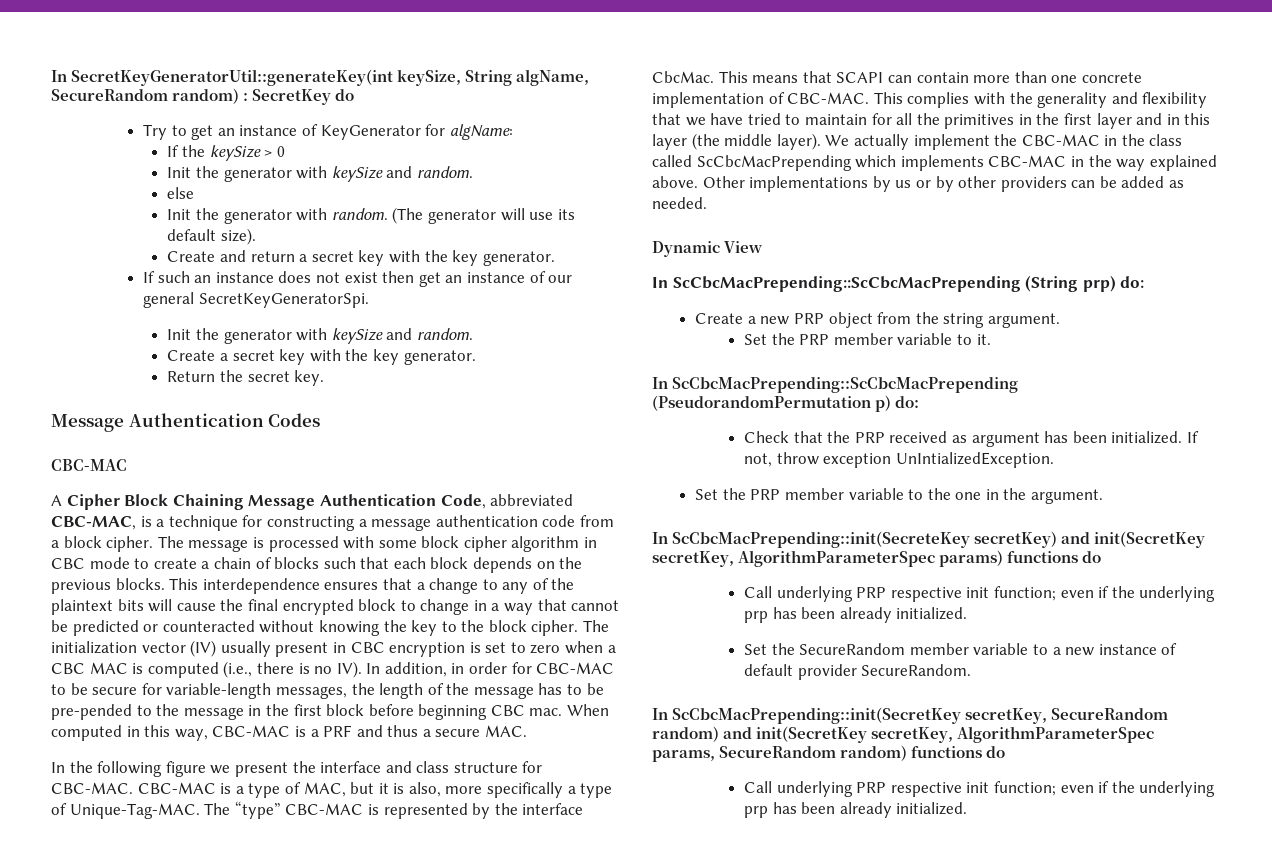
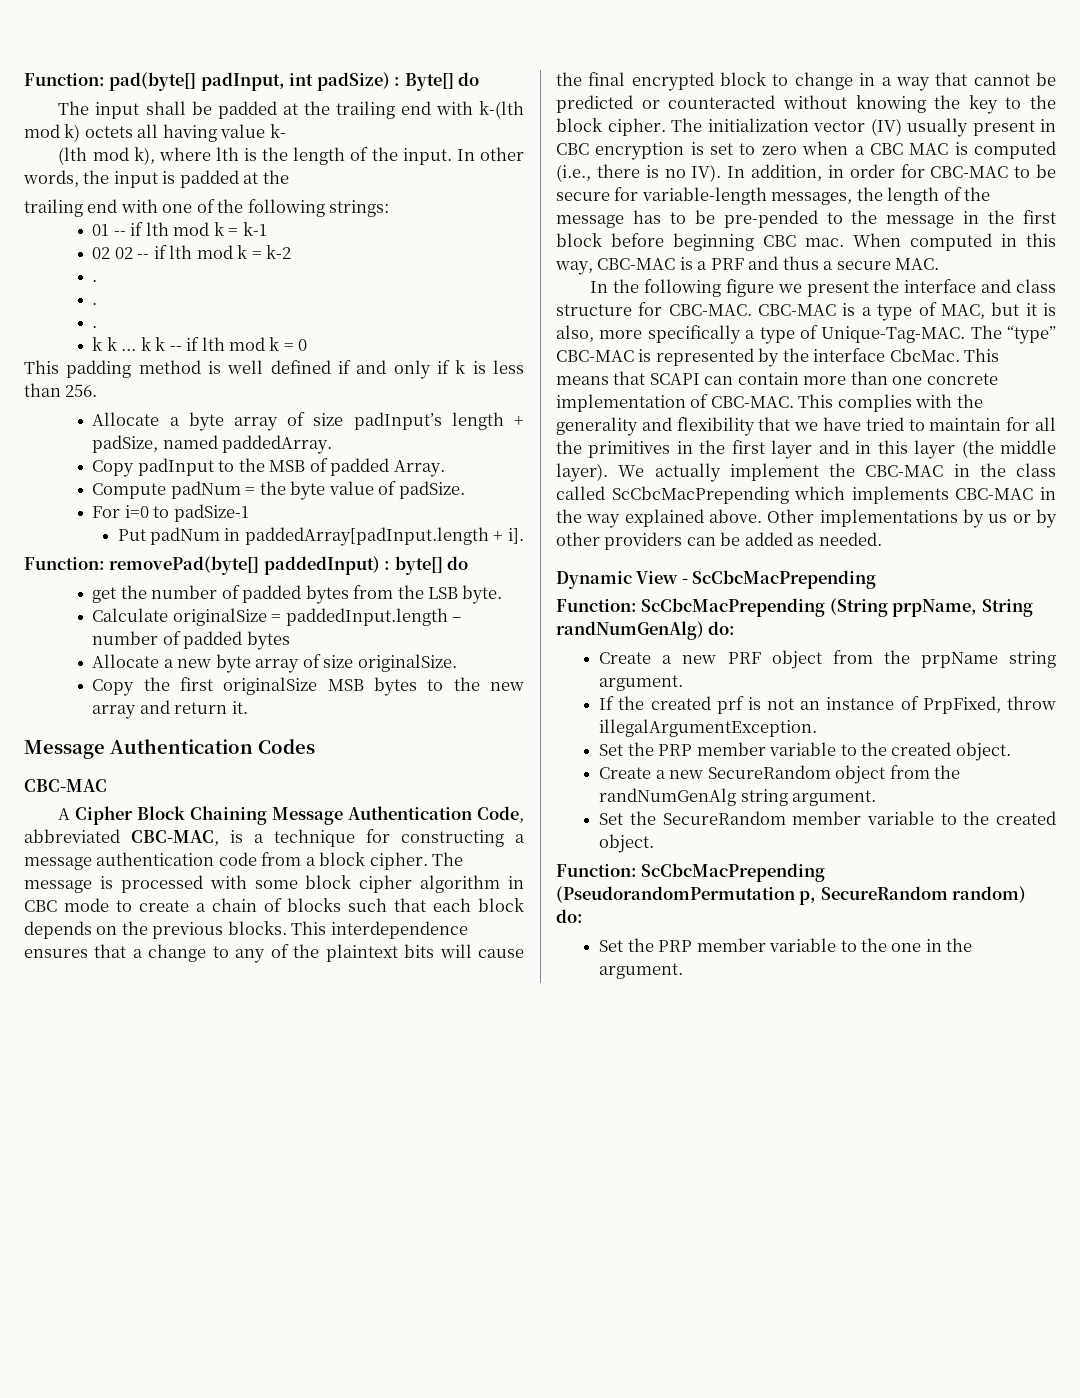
- In SecretKeyGeneratorUtil::generateKey(int keySize, String algName, SecureRandom random) : SecretKey do
- Try to get an instance of KeyGenerator for algName:
- If the keySize > 0
- Init the generator with keySize and random.
- else
- Init the generator with random. (The generator will use its default size).
- Create and return a secret key with the key generator.
- If such an instance does not exist then get an instance of our general SecretKeyGeneratorSpi.
- Init the generator with keySize and random.
- Create a secret key with the key generator.
- Return the secret key.
+ Function: pad(byte[] padInput, int padSize) : Byte[] do
+ The input shall be padded at the trailing end with k-(lth mod k) octets all having value k-
+ (lth mod k), where lth is the length of the input. In other words, the input is padded at the
+ trailing end with one of the following strings:
+ 01 -- if lth mod k = k-1
+ 02 02 -- if lth mod k = k-2
+ .
+ .
+ .
+ k k ... k k -- if lth mod k = 0
+ This padding method is well defined if and only if k is less than 256.
+ Allocate a byte array of size padInput’s length + padSize, named paddedArray.
+ Copy padInput to the MSB of padded Array.
+ Compute padNum = the byte value of padSize.
+ For i=0 to padSize-1
+ Put padNum in paddedArray[padInput.length + i].
+ Function: removePad(byte[] paddedInput) : byte[] do
+ get the number of padded bytes from the LSB byte.
+ Calculate originalSize = paddedInput.length – number of padded bytes
+ Allocate a new byte array of size originalSize.
+ Copy the first originalSize MSB bytes to the new array and return it.
- Dynamic View
- In ScCbcMacPrepending::ScCbcMacPrepending (String prp) do:
+ Dynamic View - ScCbcMacPrepending
+ Function: ScCbcMacPrepending (String prpName, String randNumGenAlg) do:
- Create a new PRP object from the string argument.
- Set the PRP member variable to it.
- In ScCbcMacPrepending::ScCbcMacPrepending (PseudorandomPermutation p) do:
- Check that the PRP received as argument has been initialized. If not, throw exception UnIntializedException.
+ Create a new PRF object from the prpName string argument.
+ If the created prf is not an instance of PrpFixed, throw illegalArgumentException.
+ Set the PRP member variable to the created object.
+ Create a new SecureRandom object from the randNumGenAlg string argument.
+ Set the SecureRandom member variable to the created object.
+ Function: ScCbcMacPrepending (PseudorandomPermutation p, SecureRandom random) do:
- In ScCbcMacPrepending::init(SecreteKey secretKey) and init(SecretKey secretKey, AlgorithmParameterSpec params) functions do
- Call underlying PRP respective init function; even if the underlying prp has been already initialized.
- Set the SecureRandom member variable to a new instance of default provider SecureRandom.
- In ScCbcMacPrepending::init(SecretKey secretKey, SecureRandom random) and init(SecretKey secretKey, AlgorithmParameterSpec params, SecureRandom random) functions do
- Call underlying PRP respective init function; even if the underlying prp has been already initialized.

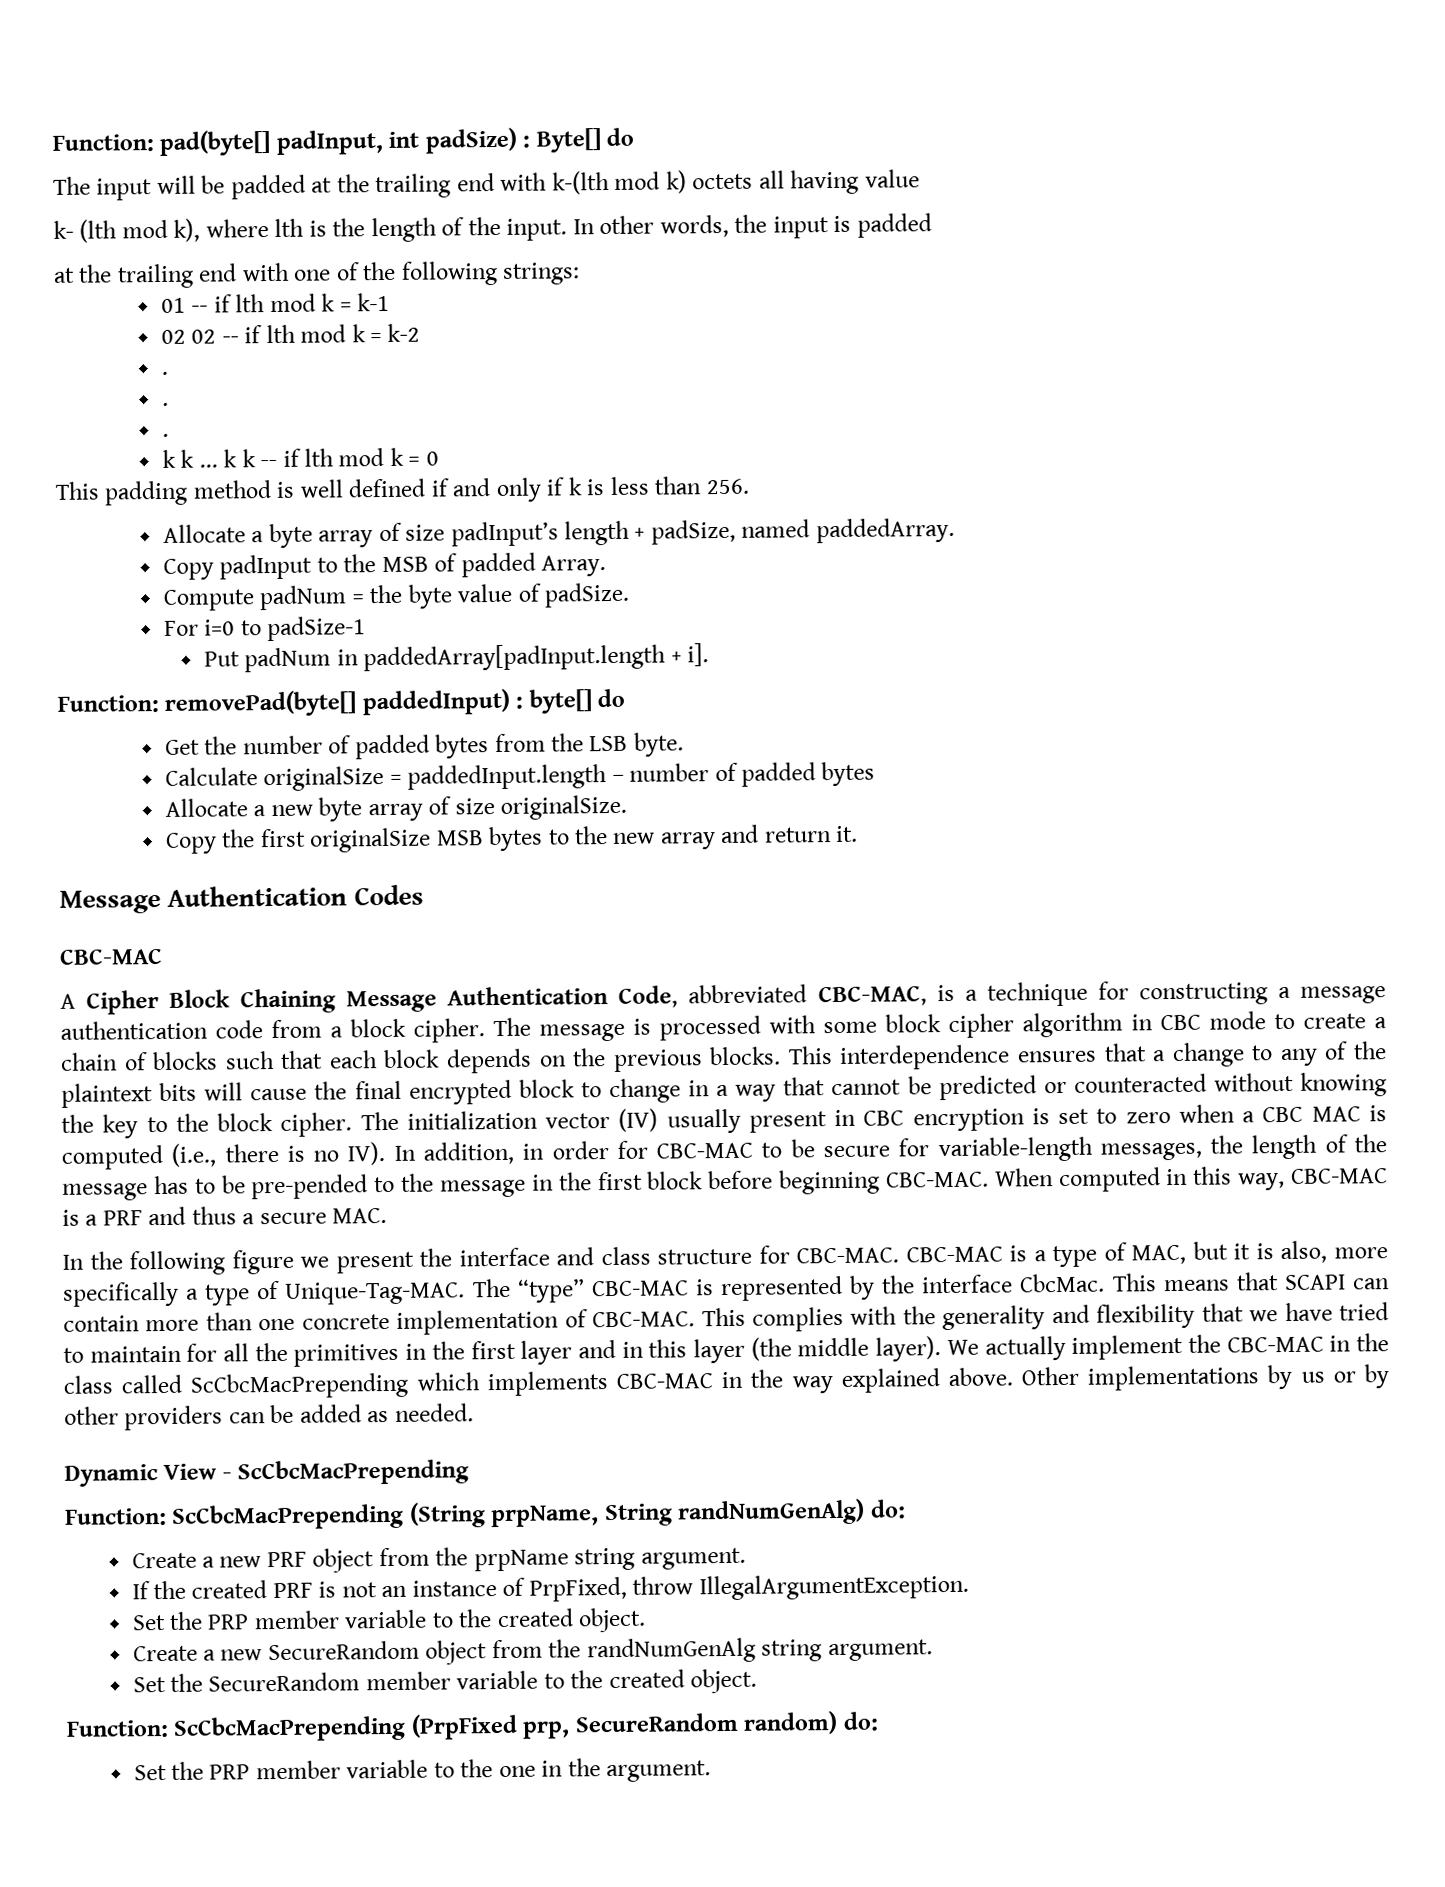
- The input shall be padded at the trailing end with k-(lth mod k) octets all having value k-
- (lth mod k), where lth is the length of the input.
+ The input will be padded at the trailing end with k-(lth mod k) octets all having value
+ k- (lth mod k), where lth is the length of the input.
- In other words, the input is padded at the
- trailing end with one of the following strings:
+ In other words, the input is padded
+ at the trailing end with one of the following strings:
- get the number of padded bytes from the LSB byte.
+ Get the number of padded bytes from the LSB byte.
- The initialization vector (IV) usually present in CBC encryption is set to zero when a CBC MAC is computed (i.e., there is no IV). In addition, in order for CBC-MAC to be secure for variable-length messages, the length of the message has to be pre-pended to the message in the first block before beginning CBC mac.
+ The initialization vector (IV) usually present in CBC encryption is set to zero when a CBC MAC is computed (i.e., there is no IV). In addition, in order for CBC-MAC to be secure for variable-length messages, the length of the message has to be pre-pended to the message in the first block before beginning CBC-MAC.
- If the created prf is not an instance of PrpFixed, throw illegalArgumentException.
+ If the created PRF is not an instance of PrpFixed, throw IllegalArgumentException.
- Function: ScCbcMacPrepending (PseudorandomPermutation p, SecureRandom random) do:
+ Function: ScCbcMacPrepending (PrpFixed prp, SecureRandom random) do:

